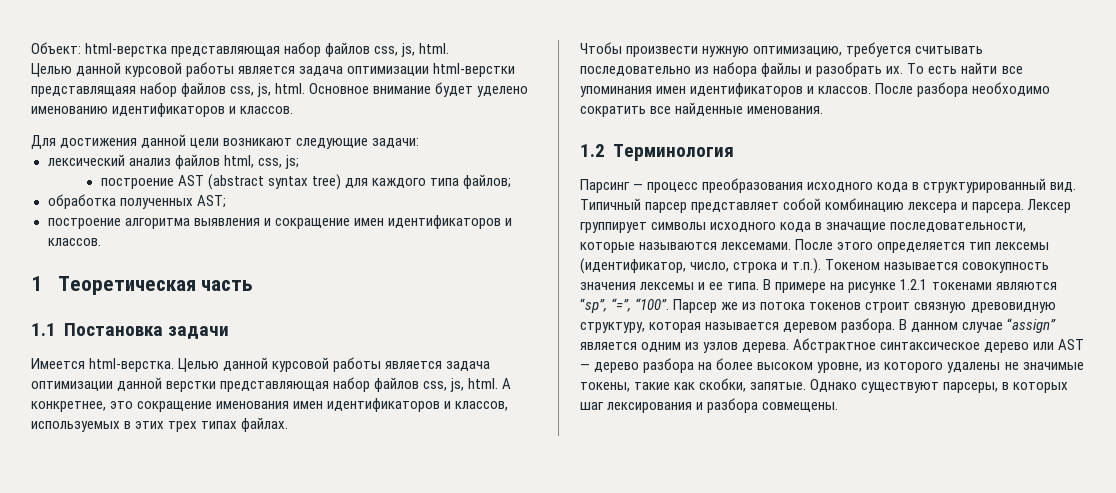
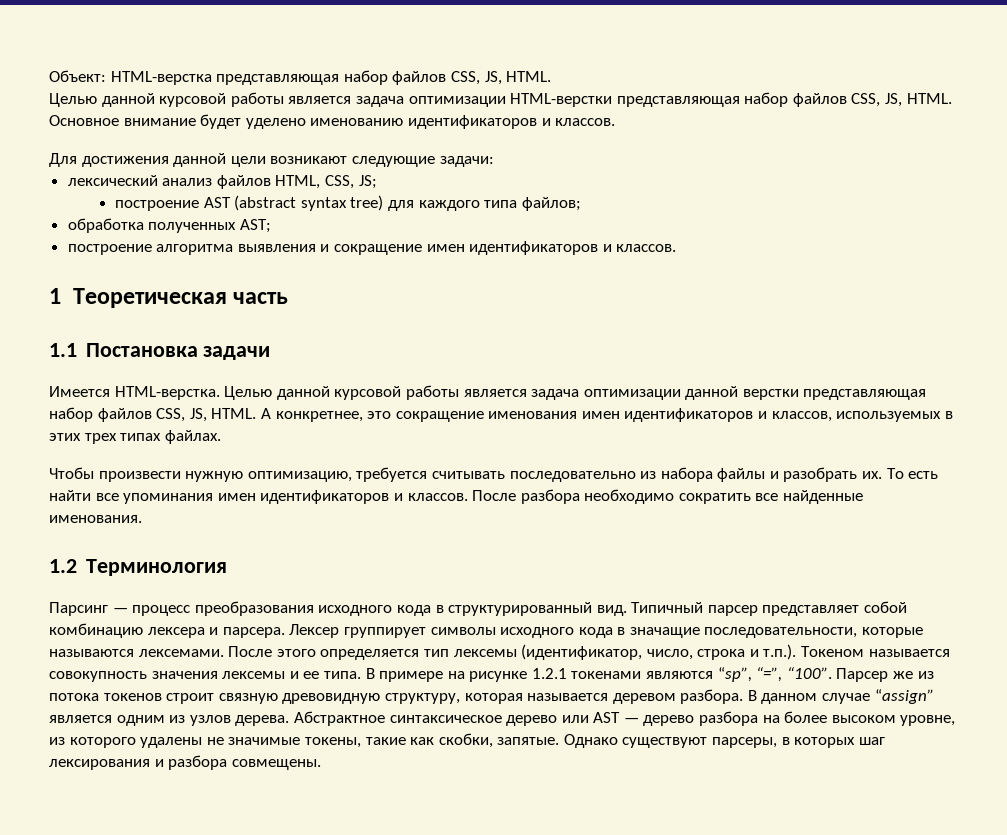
- Объект: html-верстка представляющая набор файлов css, js, html.
- Целью данной курсовой работы является задача оптимизации html-верстки представлящаяя набор файлов css, js, html.
+ Объект: HTML-верстка представляющая набор файлов CSS, JS, HTML.
+ Целью данной курсовой работы является задача оптимизации HTML-верстки представляющая набор файлов CSS, JS, HTML.
- лексический анализ файлов html, css, js;
+ лексический анализ файлов HTML, CSS, JS;
- Имеется html-верстка.
+ Имеется HTML-верстка.
- Целью данной курсовой работы является задача оптимизации данной верстки представляющая набор файлов css, js, html.
+ Целью данной курсовой работы является задача оптимизации данной верстки представляющая набор файлов CSS, JS, HTML.

